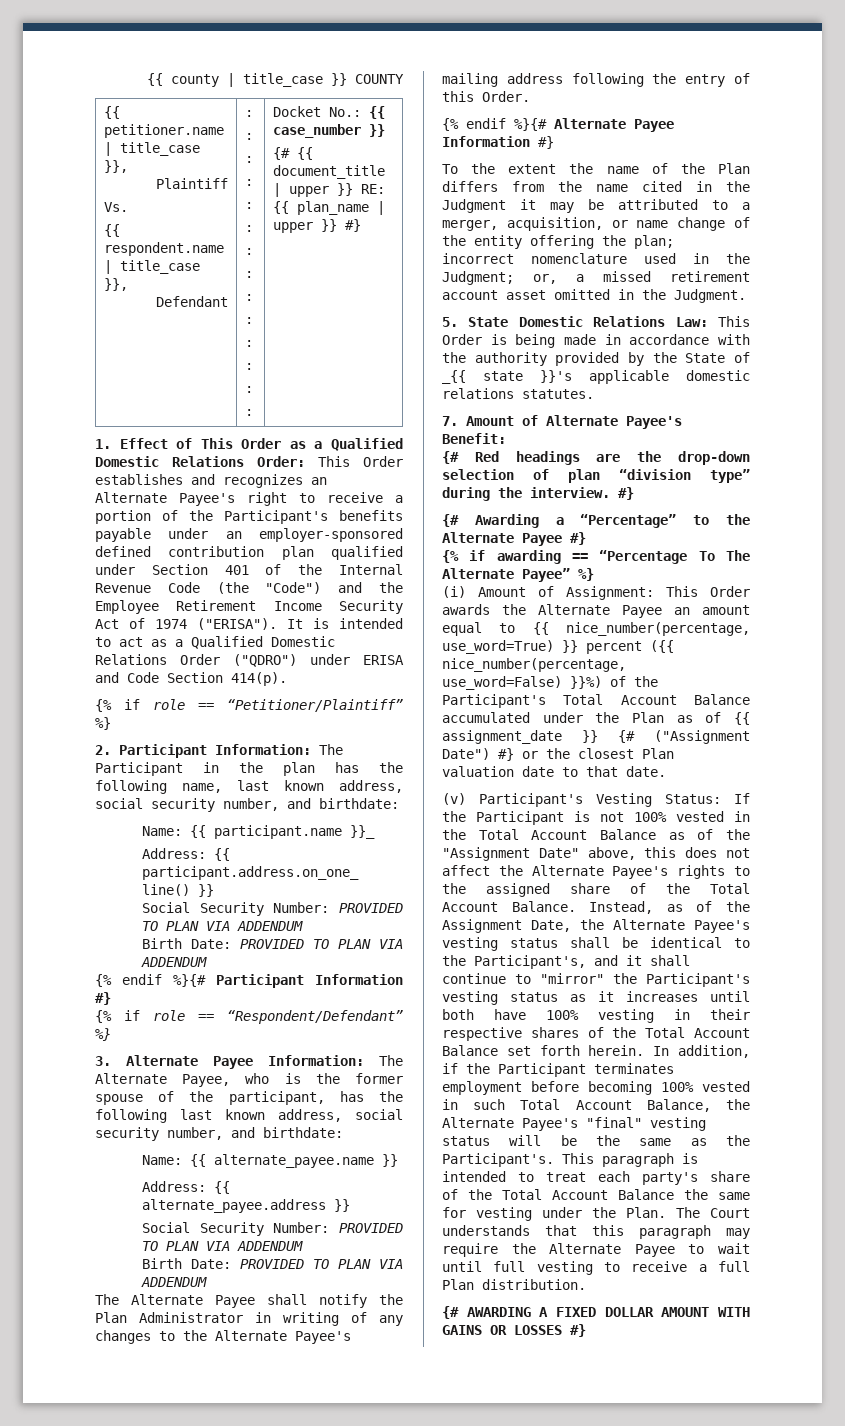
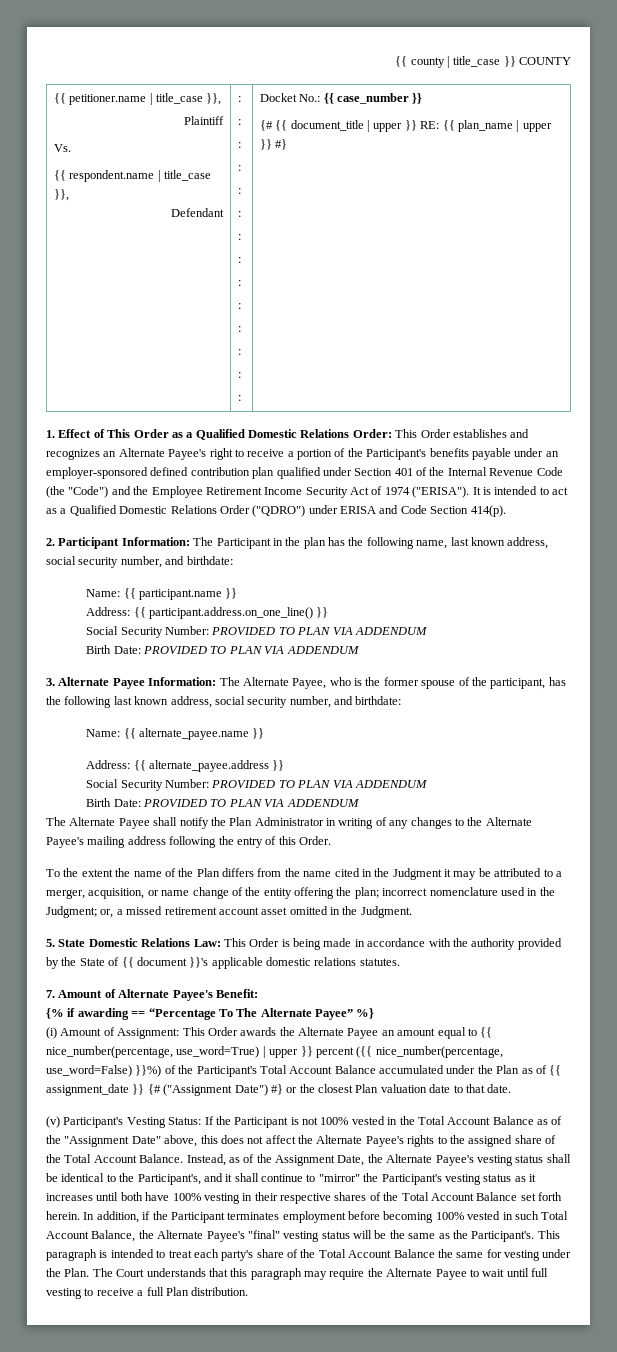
- {% if role == “Petitioner/Plaintiff” %}
- Name: {{ participant.name }}_
+ Name: {{ participant.name }}
- {% endif %}{# Participant Information #}
- {% if role == “Respondent/Defendant” %}
- {% endif %}{# Alternate Payee Information #}
- 5. State Domestic Relations Law: This Order is being made in accordance with the authority provided by the State of _{{ state }}'s applicable domestic relations statutes.
+ 5. State Domestic Relations Law: This Order is being made in accordance with the authority provided by the State of {{ document }}'s applicable domestic relations statutes.
- {# Red headings are the drop-down selection of plan “division type” during the interview. #}
- {# Awarding a “Percentage” to the Alternate Payee #}
- (i) Amount of Assignment: This Order awards the Alternate Payee an amount equal to {{ nice_number(percentage, use_word=True) }} percent ({{ nice_number(percentage, use_word=False) }}%) of the Participant's Total Account Balance accumulated under the Plan as of {{ assignment_date }} {# ("Assignment Date") #} or the closest Plan valuation date to that date.
+ (i) Amount of Assignment: This Order awards the Alternate Payee an amount equal to {{ nice_number(percentage, use_word=True) | upper }} percent ({{ nice_number(percentage, use_word=False) }}%) of the Participant's Total Account Balance accumulated under the Plan as of {{ assignment_date }} {# ("Assignment Date") #} or the closest Plan valuation date to that date.
- {# AWARDING A FIXED DOLLAR AMOUNT WITH GAINS OR LOSSES #}

